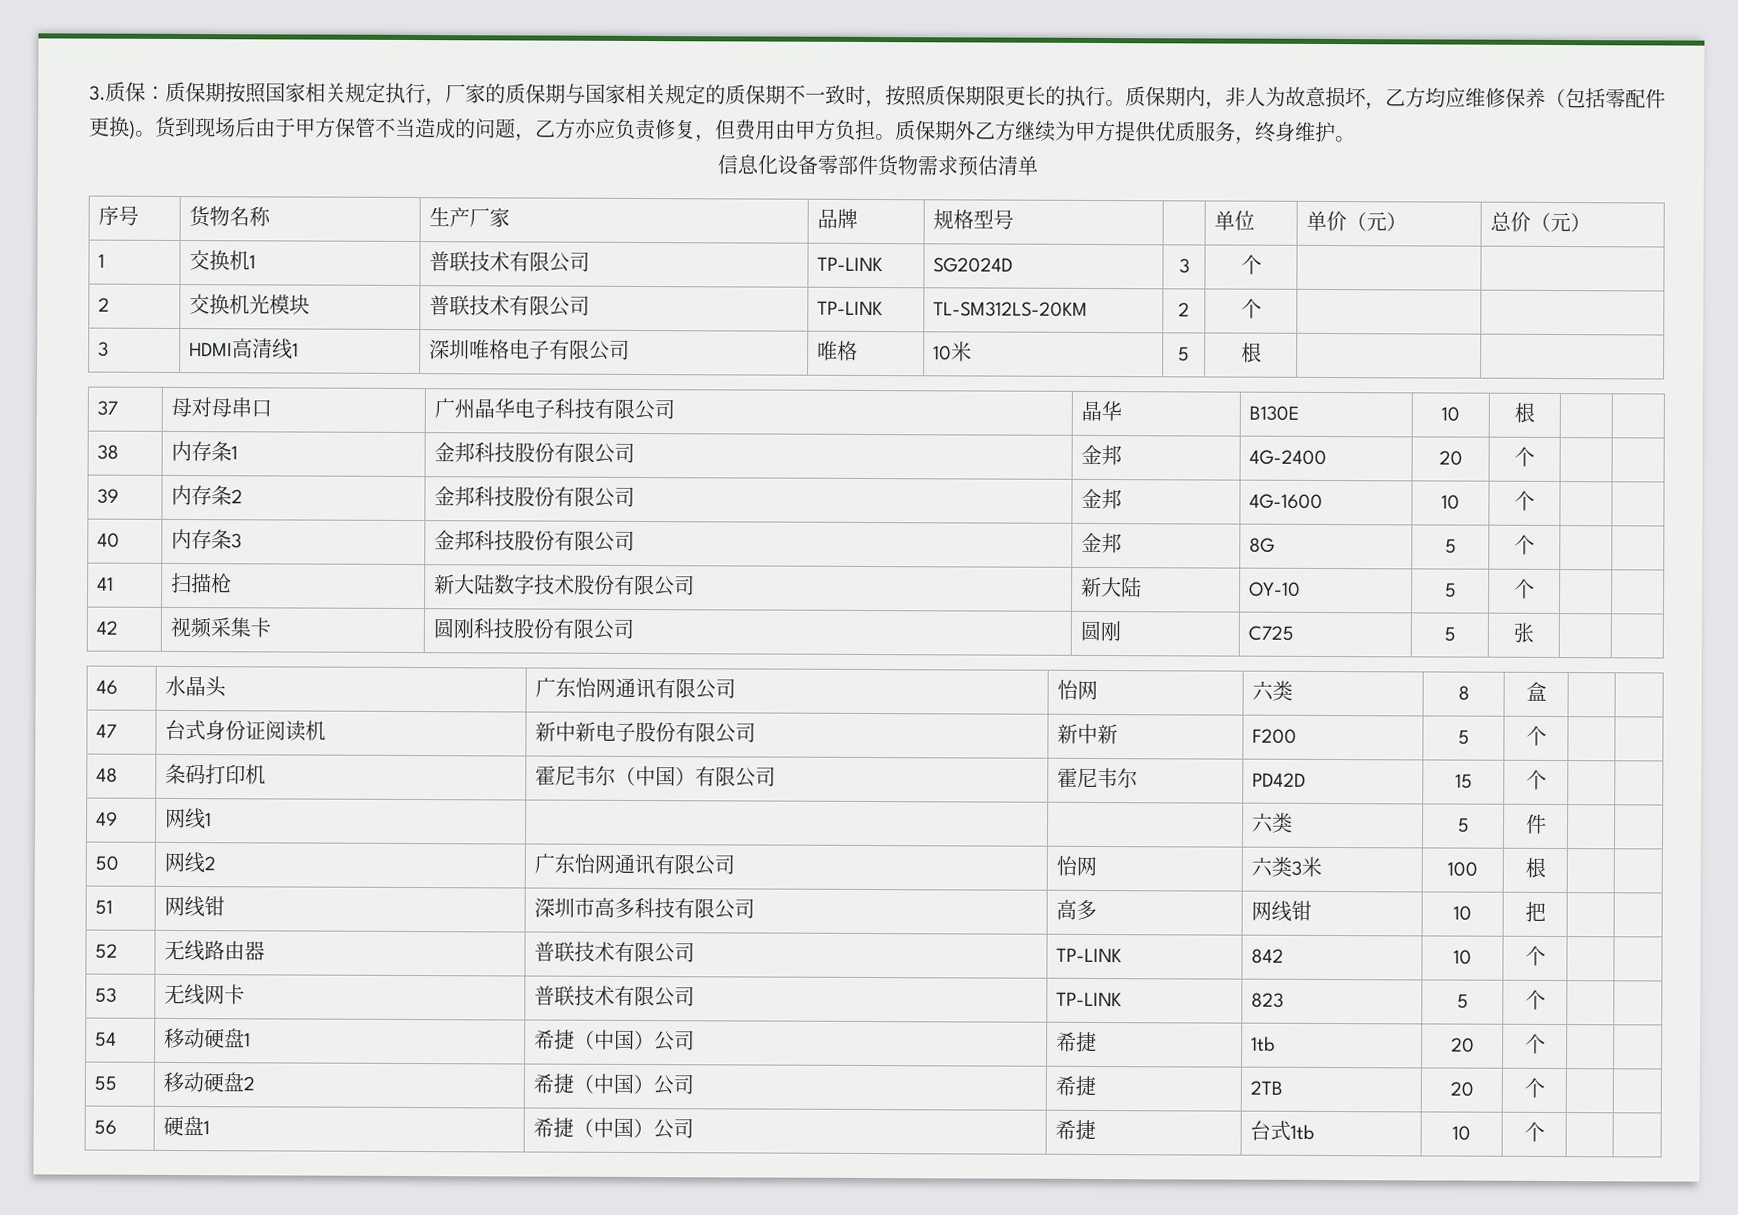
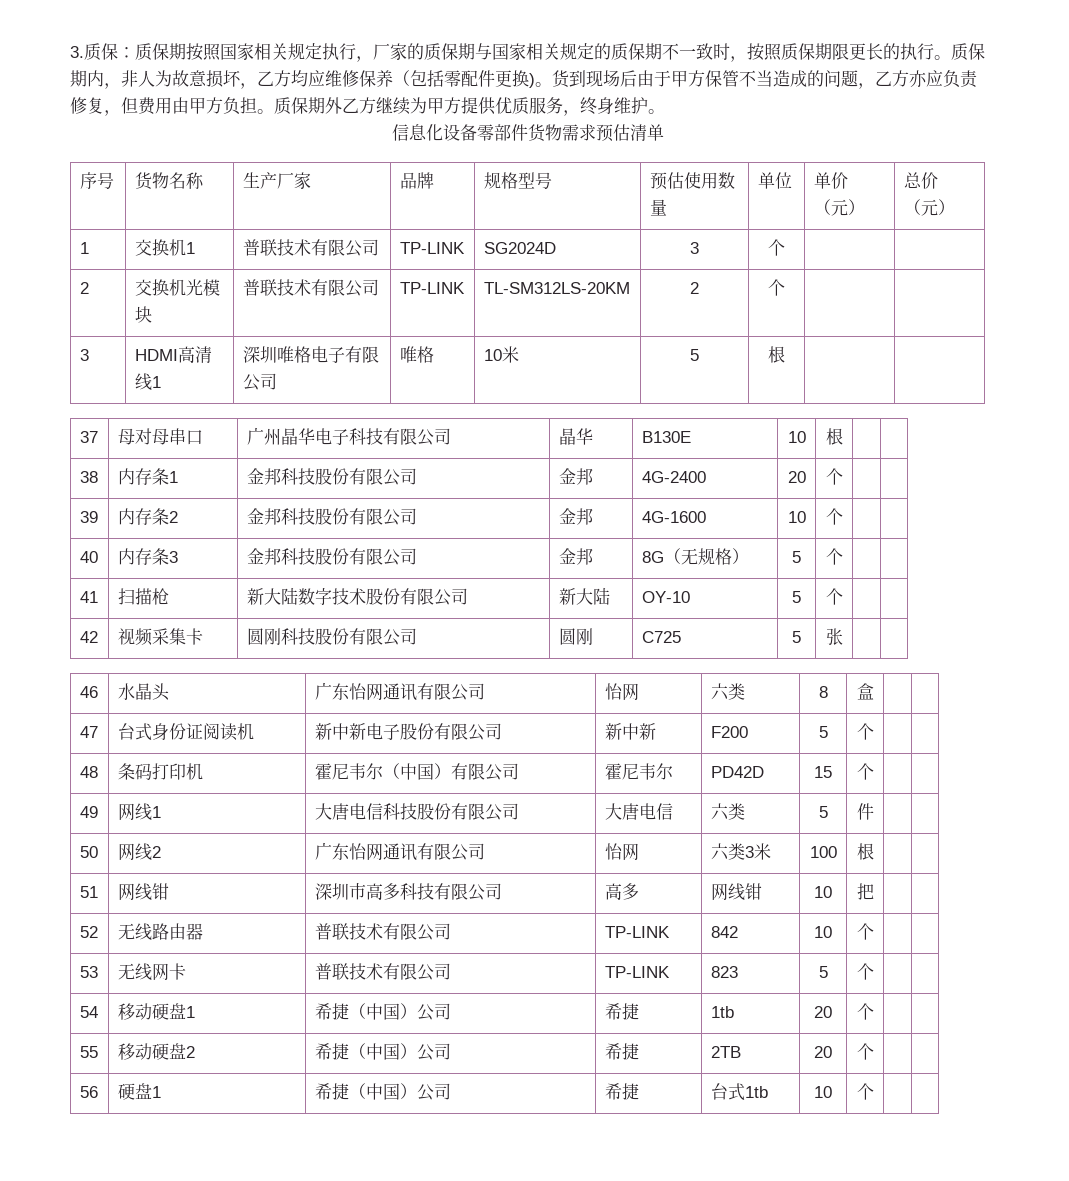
- 序号 | 货物名称 | 生产厂家 | 品牌 | 规格型号 | | 单位 | 单价（元） | 总价（元）
+ 序号 | 货物名称 | 生产厂家 | 品牌 | 规格型号 | 预估使用数量 | 单位 | 单价（元） | 总价（元）
- 40 | 内存条3 | 金邦科技股份有限公司 | 金邦 | 8G | 5 | 个 | |
+ 40 | 内存条3 | 金邦科技股份有限公司 | 金邦 | 8G（无规格） | 5 | 个 | |
- 49 | 网线1 | | | 六类 | 5 | 件 | |
+ 49 | 网线1 | 大唐电信科技股份有限公司 | 大唐电信 | 六类 | 5 | 件 | |

